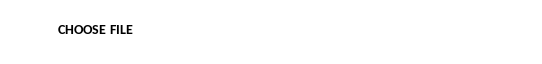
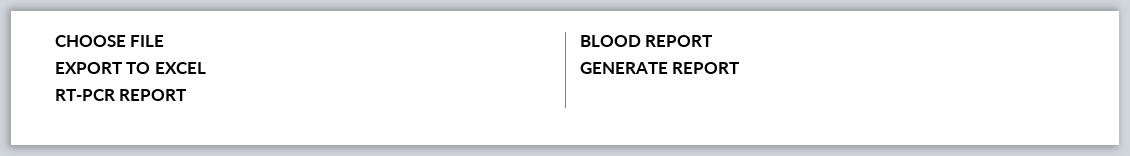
+ EXPORT TO EXCEL
+ RT-PCR REPORT
+ BLOOD REPORT
+ GENERATE REPORT

